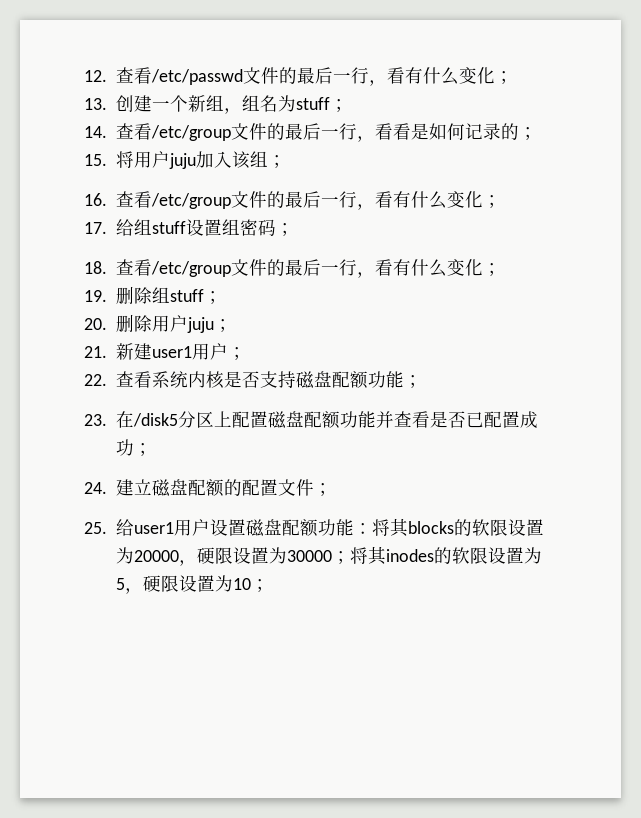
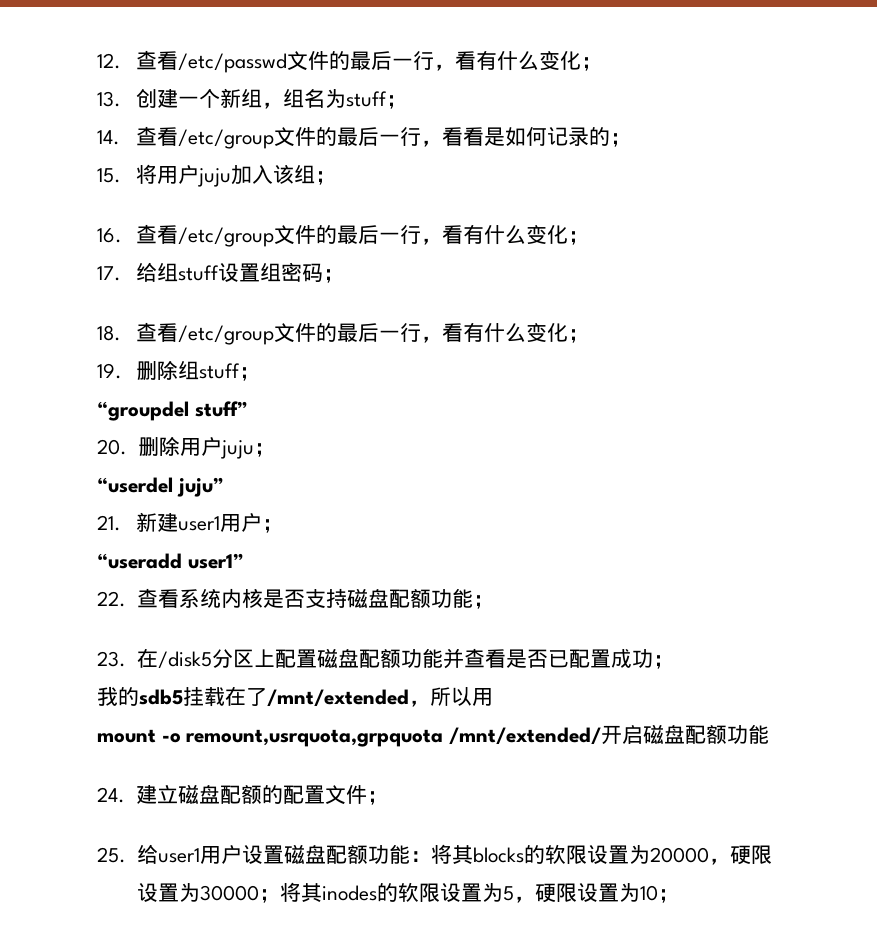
+ “groupdel stuff”
+ “userdel juju”
+ “useradd user1”
+ 我的sdb5挂载在了/mnt/extended，所以用
+ mount -o remount,usrquota,grpquota /mnt/extended/开启磁盘配额功能

